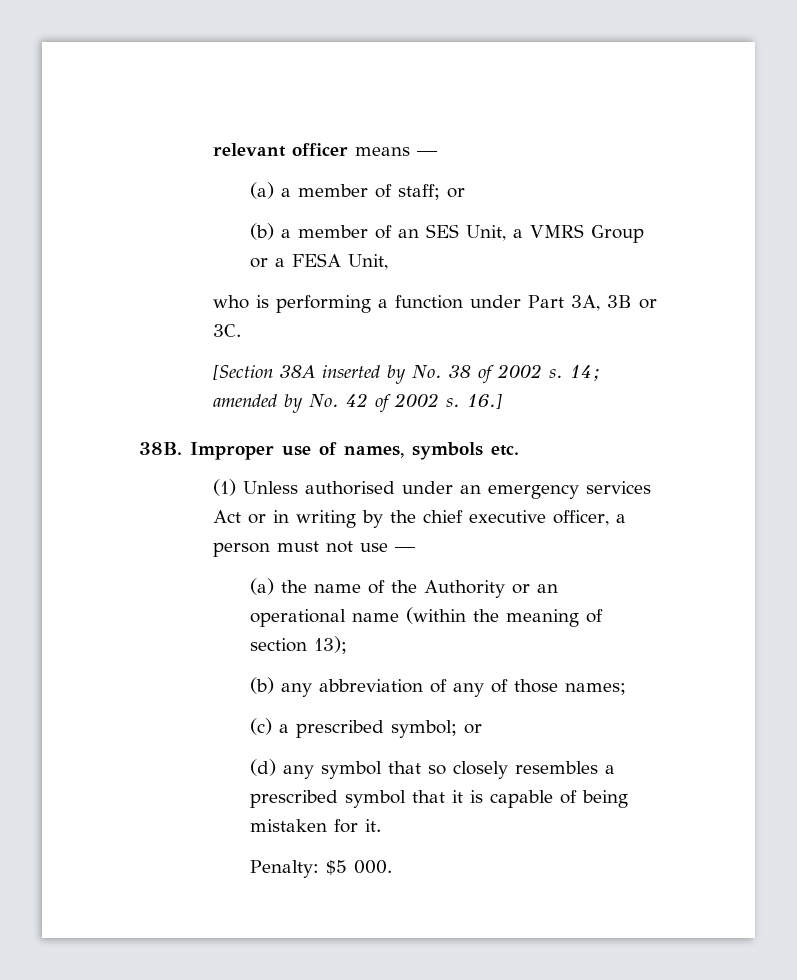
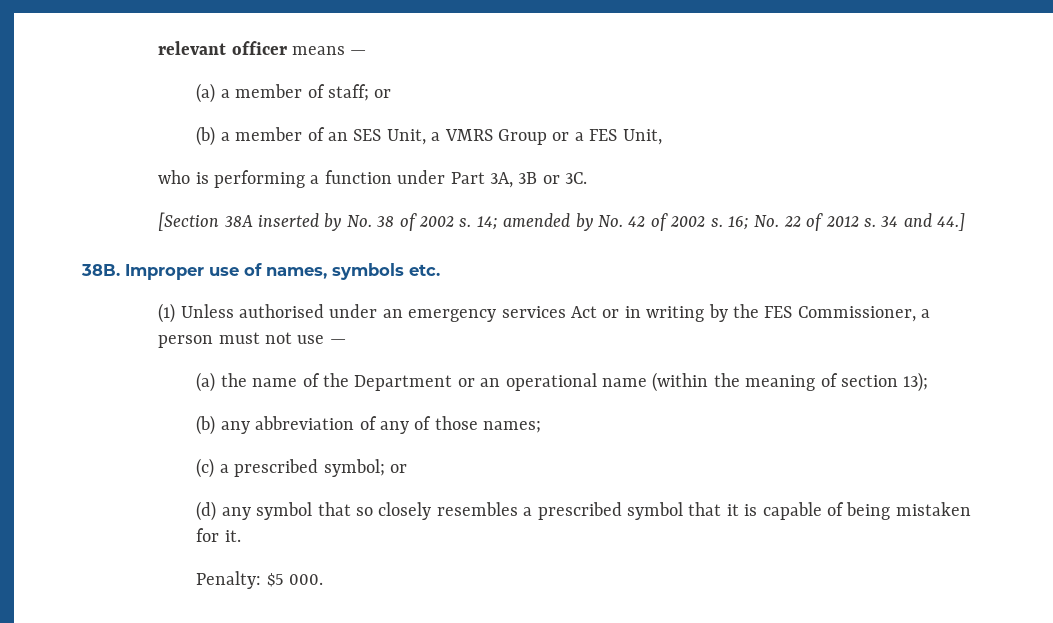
- (b) a member of an SES Unit, a VMRS Group or a FESA Unit,
+ (b) a member of an SES Unit, a VMRS Group or a FES Unit,
- 16.]
+ 16; No. 22 of 2012 s. 34 and 44.]
- (1) Unless authorised under an emergency services Act or in writing by the chief executive officer, a person must not use —
+ (1) Unless authorised under an emergency services Act or in writing by the FES Commissioner, a person must not use —
- (a) the name of the Authority or an operational name (within the meaning of section 13);
+ (a) the name of the Department or an operational name (within the meaning of section 13);

